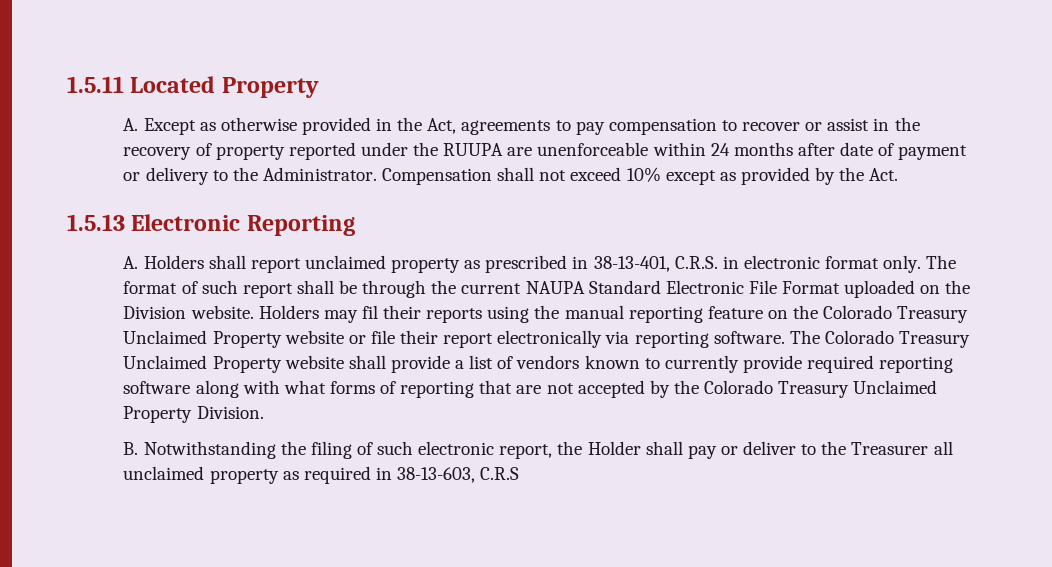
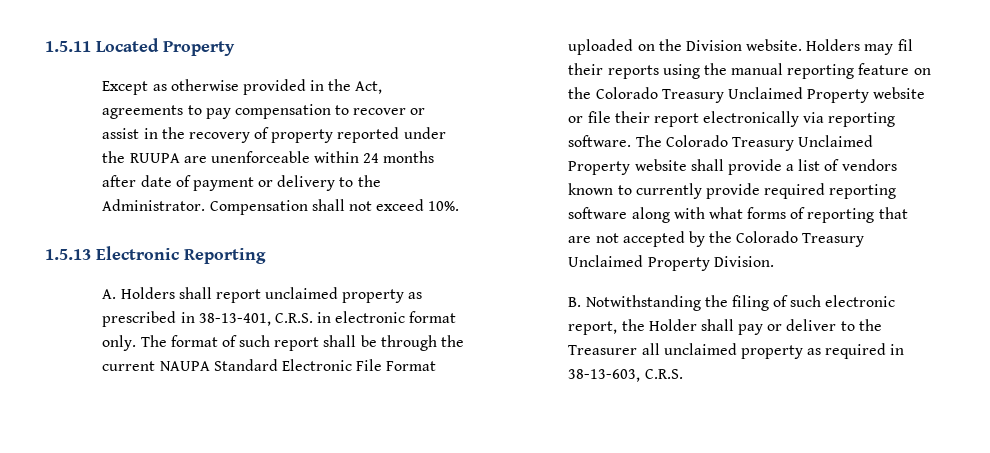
- A. Except as otherwise provided in the Act, agreements to pay compensation to recover or assist in the recovery of property reported under the RUUPA are unenforceable within 24 months after date of payment or delivery to the Administrator.
+ Except as otherwise provided in the Act, agreements to pay compensation to recover or assist in the recovery of property reported under the RUUPA are unenforceable within 24 months after date of payment or delivery to the Administrator.
- Compensation shall not exceed 10% except as provided by the Act.
+ Compensation shall not exceed 10%.
- B. Notwithstanding the filing of such electronic report, the Holder shall pay or deliver to the Treasurer all unclaimed property as required in 38-13-603, C.R.S
+ B. Notwithstanding the filing of such electronic report, the Holder shall pay or deliver to the Treasurer all unclaimed property as required in 38-13-603, C.R.S.

